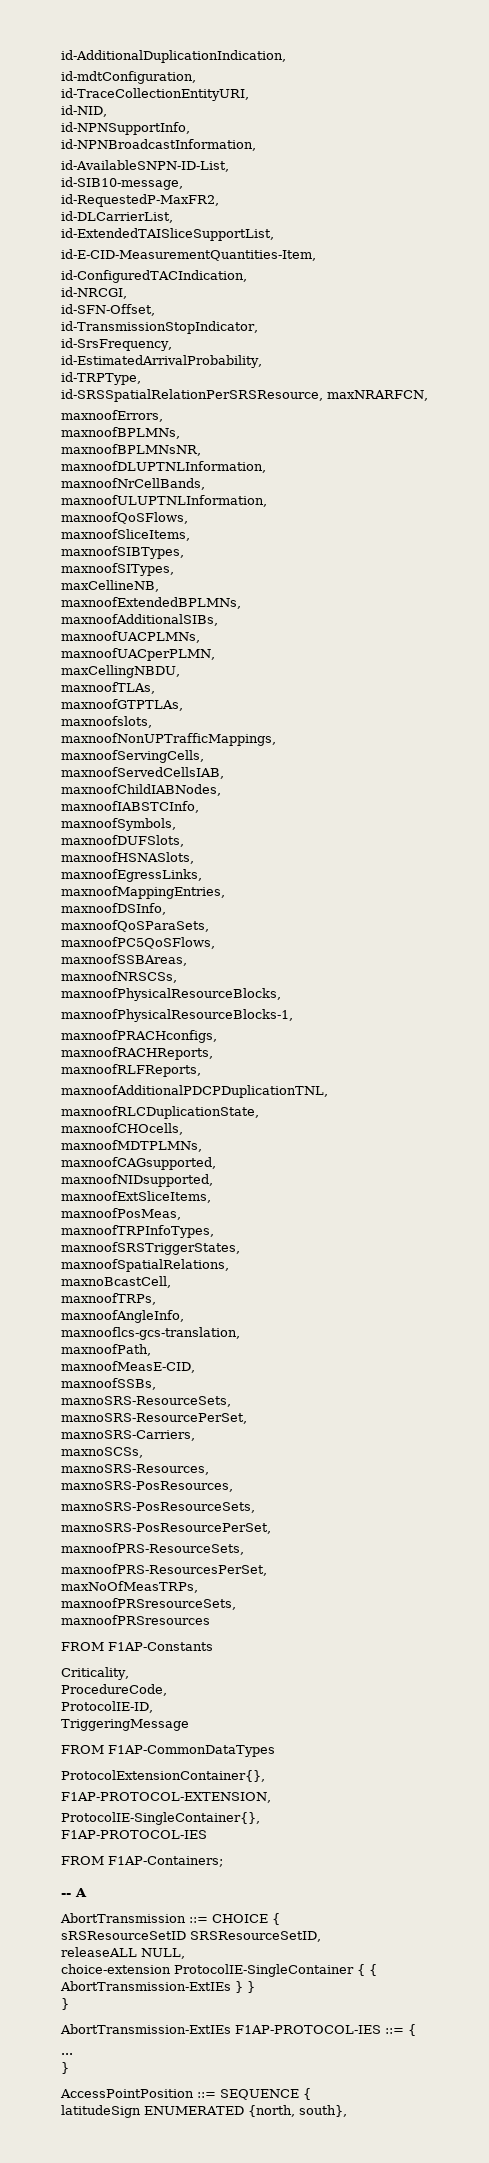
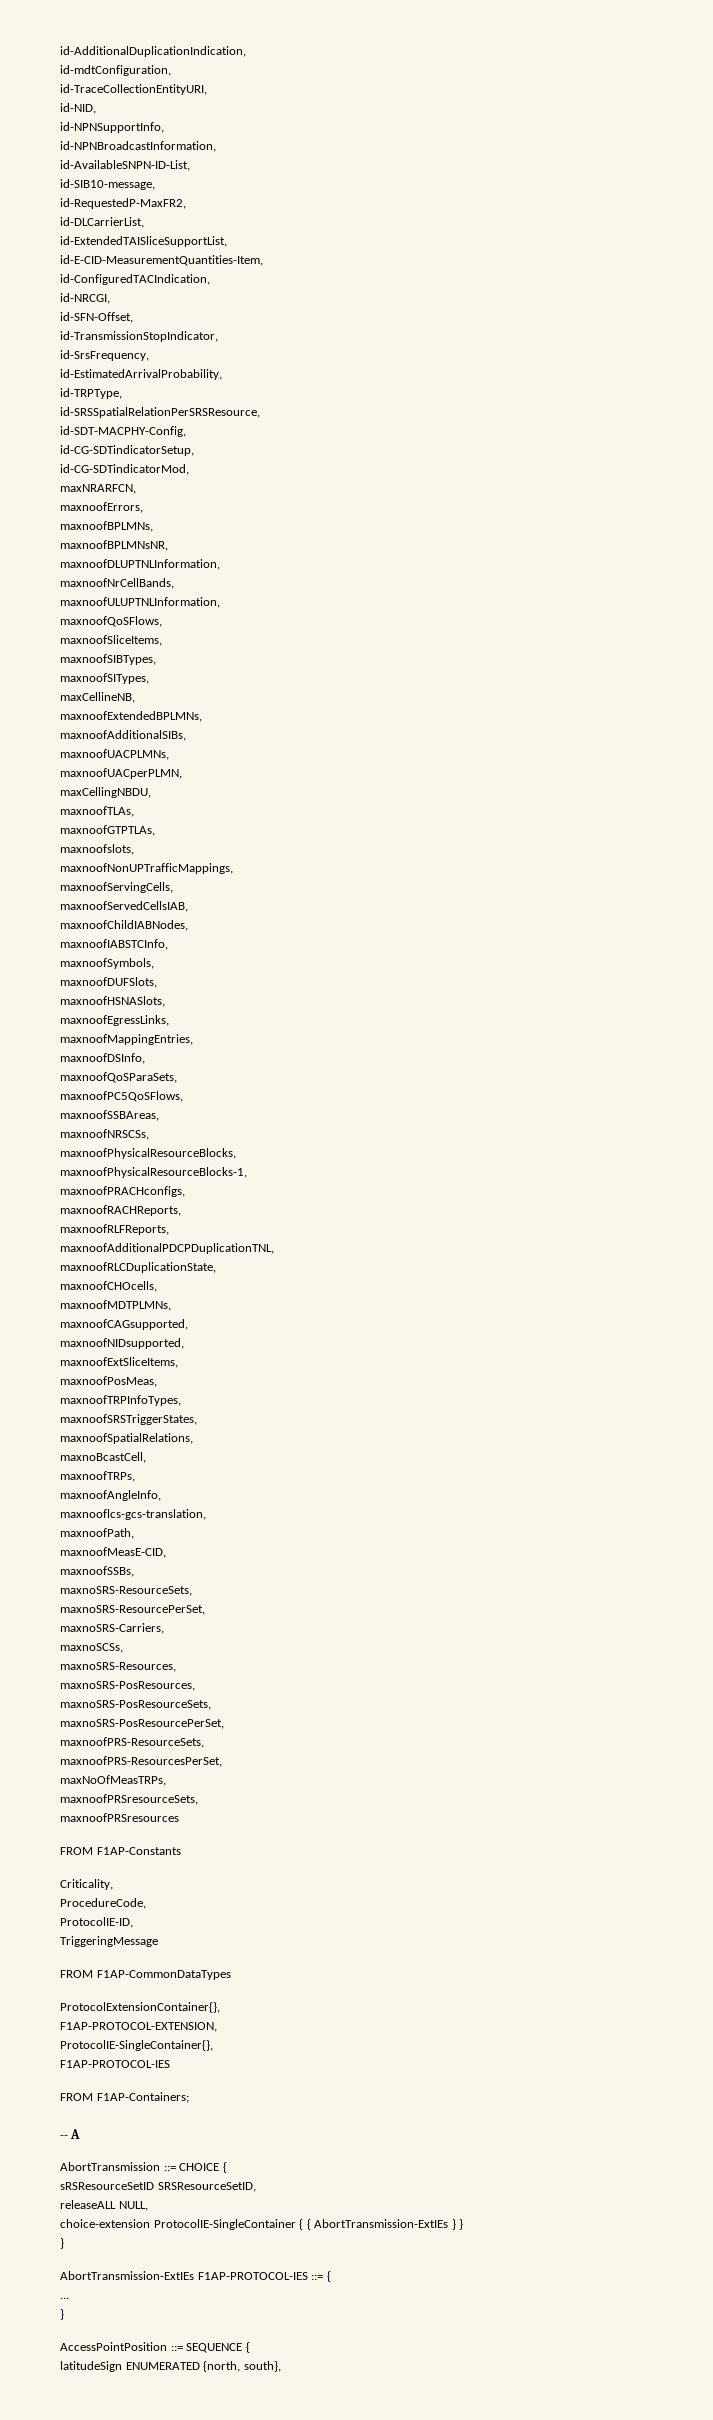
- id-SRSSpatialRelationPerSRSResource, maxNRARFCN,
+ id-SRSSpatialRelationPerSRSResource,
+ id-SDT-MACPHY-Config,
+ id-CG-SDTindicatorSetup,
+ id-CG-SDTindicatorMod,
+ maxNRARFCN,

